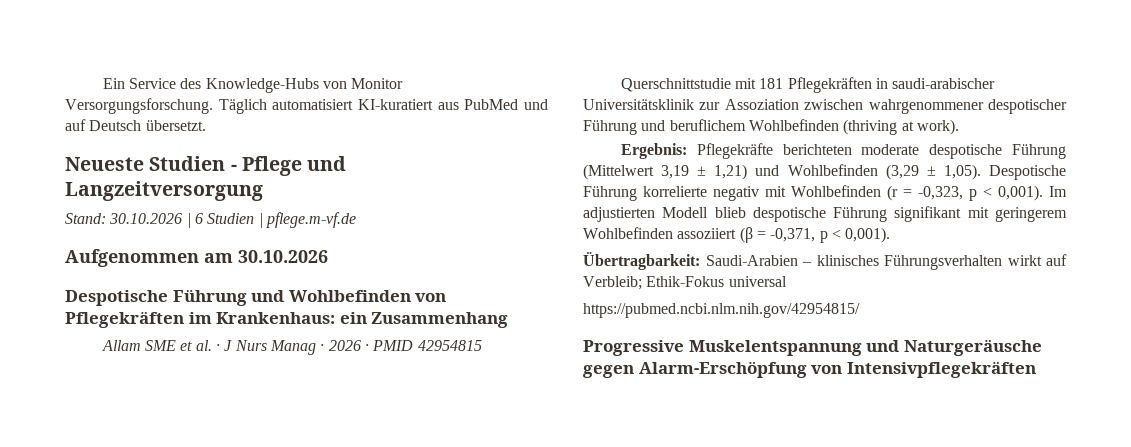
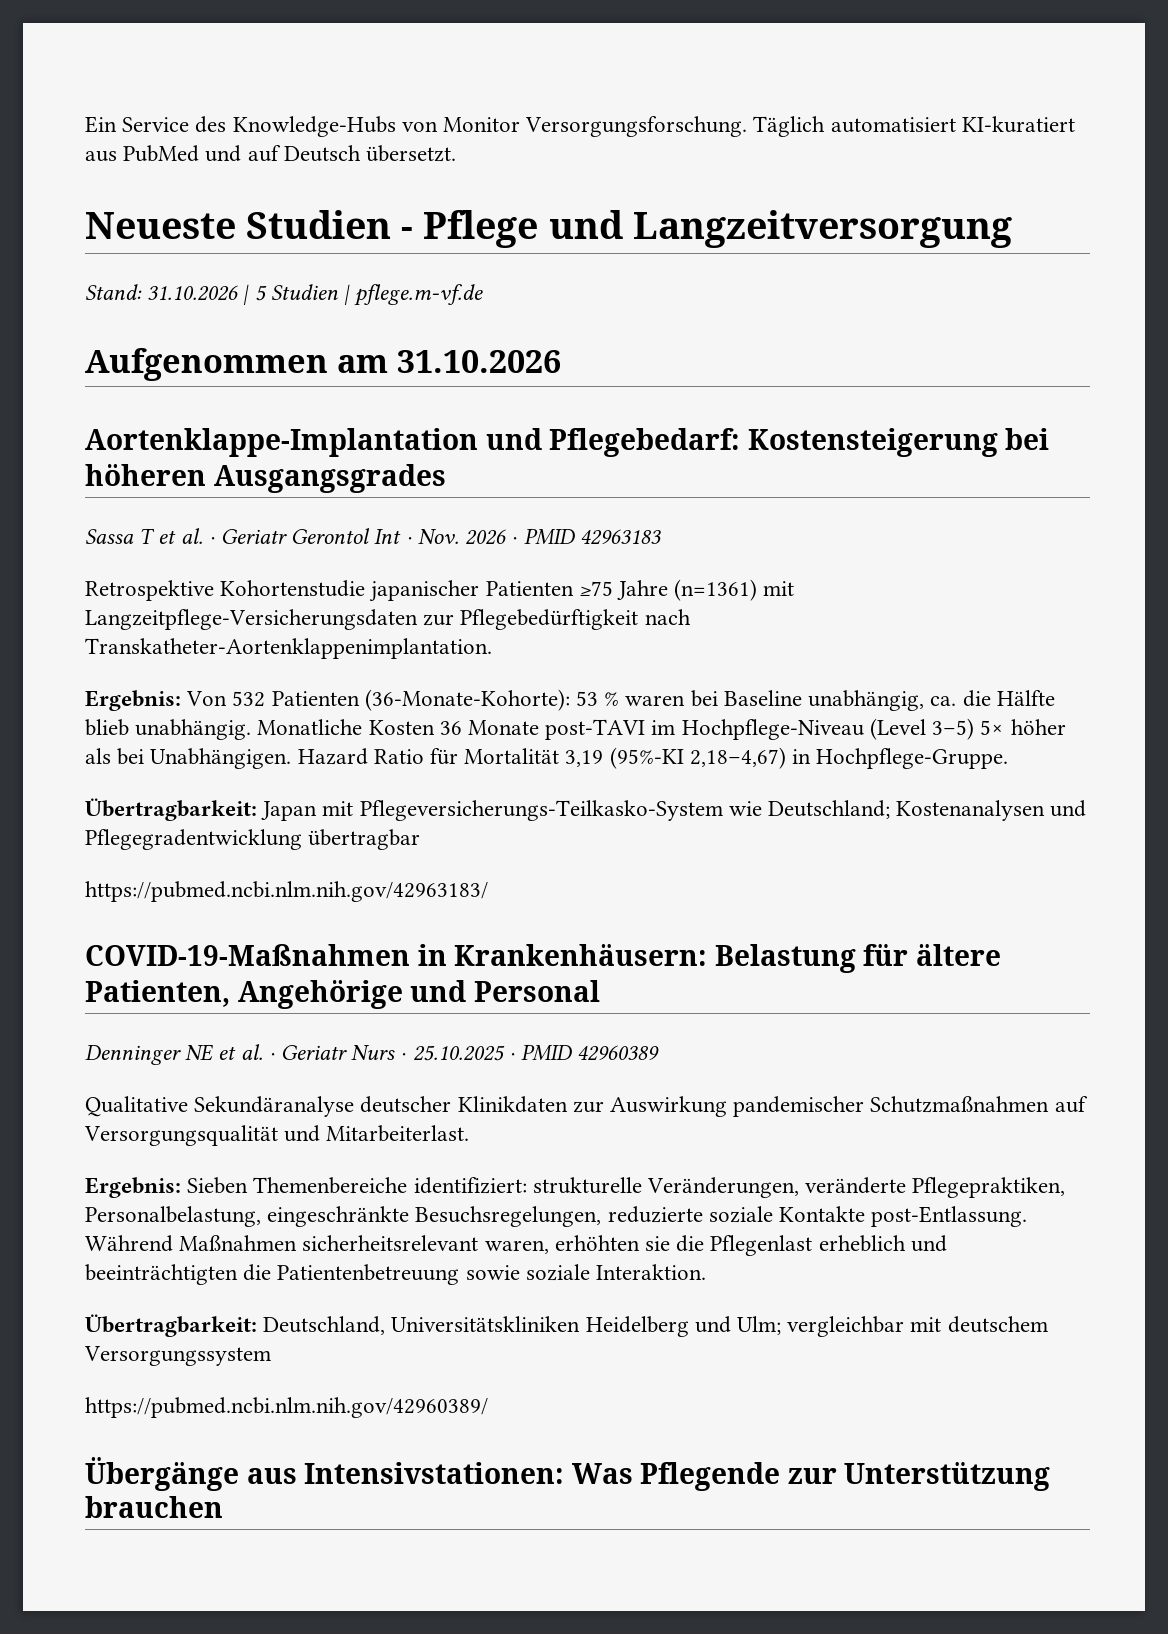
- Stand: 30.10.2026 | 6 Studien | pflege.m-vf.de
+ Stand: 31.10.2026 | 5 Studien | pflege.m-vf.de
- Aufgenommen am 30.10.2026
- Despotische Führung und Wohlbefinden von Pflegekräften im Krankenhaus: ein Zusammenhang
- Allam SME et al. · J Nurs Manag · 2026 · PMID 42954815
- Querschnittstudie mit 181 Pflegekräften in saudi-arabischer Universitätsklinik zur Assoziation zwischen wahrgenommener despotischer Führung und beruflichem Wohlbefinden (thriving at work).
- Ergebnis: Pflegekräfte berichteten moderate despotische Führung (Mittelwert 3,19 ± 1,21) und Wohlbefinden (3,29 ± 1,05). Despotische Führung korrelierte negativ mit Wohlbefinden (r = -0,323, p < 0,001). Im adjustierten Modell blieb despotische Führung signifikant mit geringerem Wohlbefinden assoziiert (β = -0,371, p < 0,001).
- Übertragbarkeit: Saudi-Arabien – klinisches Führungsverhalten wirkt auf Verbleib; Ethik-Fokus universal
- https://pubmed.ncbi.nlm.nih.gov/42954815/
- Progressive Muskelentspannung und Naturgeräusche gegen Alarm-Erschöpfung von Intensivpflegekräften
+ Aufgenommen am 31.10.2026
+ Aortenklappe-Implantation und Pflegebedarf: Kostensteigerung bei höheren Ausgangsgrades
+ Sassa T et al. · Geriatr Gerontol Int · Nov. 2026 · PMID 42963183
+ Retrospektive Kohortenstudie japanischer Patienten ≥75 Jahre (n=1361) mit Langzeitpflege-Versicherungsdaten zur Pflegebedürftigkeit nach Transkatheter-Aortenklappenimplantation.
+ Ergebnis: Von 532 Patienten (36-Monate-Kohorte): 53 % waren bei Baseline unabhängig, ca. die Hälfte blieb unabhängig. Monatliche Kosten 36 Monate post-TAVI im Hochpflege-Niveau (Level 3–5) 5× höher als bei Unabhängigen. Hazard Ratio für Mortalität 3,19 (95%-KI 2,18–4,67) in Hochpflege-Gruppe.
+ Übertragbarkeit: Japan mit Pflegeversicherungs-Teilkasko-System wie Deutschland; Kostenanalysen und Pflegegradentwicklung übertragbar
+ https://pubmed.ncbi.nlm.nih.gov/42963183/
+ COVID-19-Maßnahmen in Krankenhäusern: Belastung für ältere Patienten, Angehörige und Personal
+ Denninger NE et al. · Geriatr Nurs · 25.10.2025 · PMID 42960389
+ Qualitative Sekundäranalyse deutscher Klinikdaten zur Auswirkung pandemischer Schutzmaßnahmen auf Versorgungsqualität und Mitarbeiterlast.
+ Ergebnis: Sieben Themenbereiche identifiziert: strukturelle Veränderungen, veränderte Pflegepraktiken, Personalbelastung, eingeschränkte Besuchsregelungen, reduzierte soziale Kontakte post-Entlassung. Während Maßnahmen sicherheitsrelevant waren, erhöhten sie die Pflegenlast erheblich und beeinträchtigten die Patientenbetreuung sowie soziale Interaktion.
+ Übertragbarkeit: Deutschland, Universitätskliniken Heidelberg und Ulm; vergleichbar mit deutschem Versorgungssystem
+ https://pubmed.ncbi.nlm.nih.gov/42960389/
+ Übergänge aus Intensivstationen: Was Pflegende zur Unterstützung brauchen

